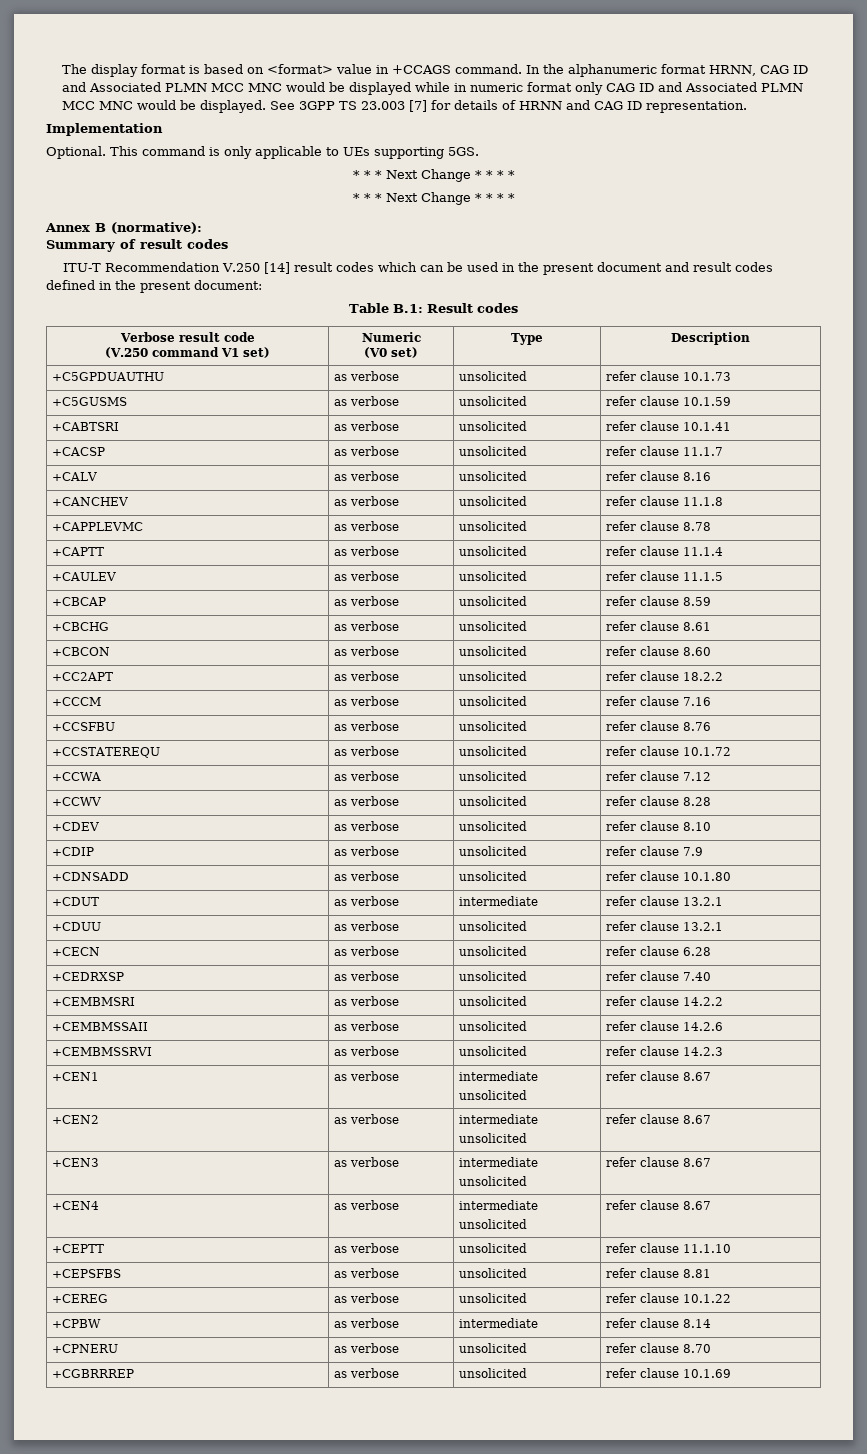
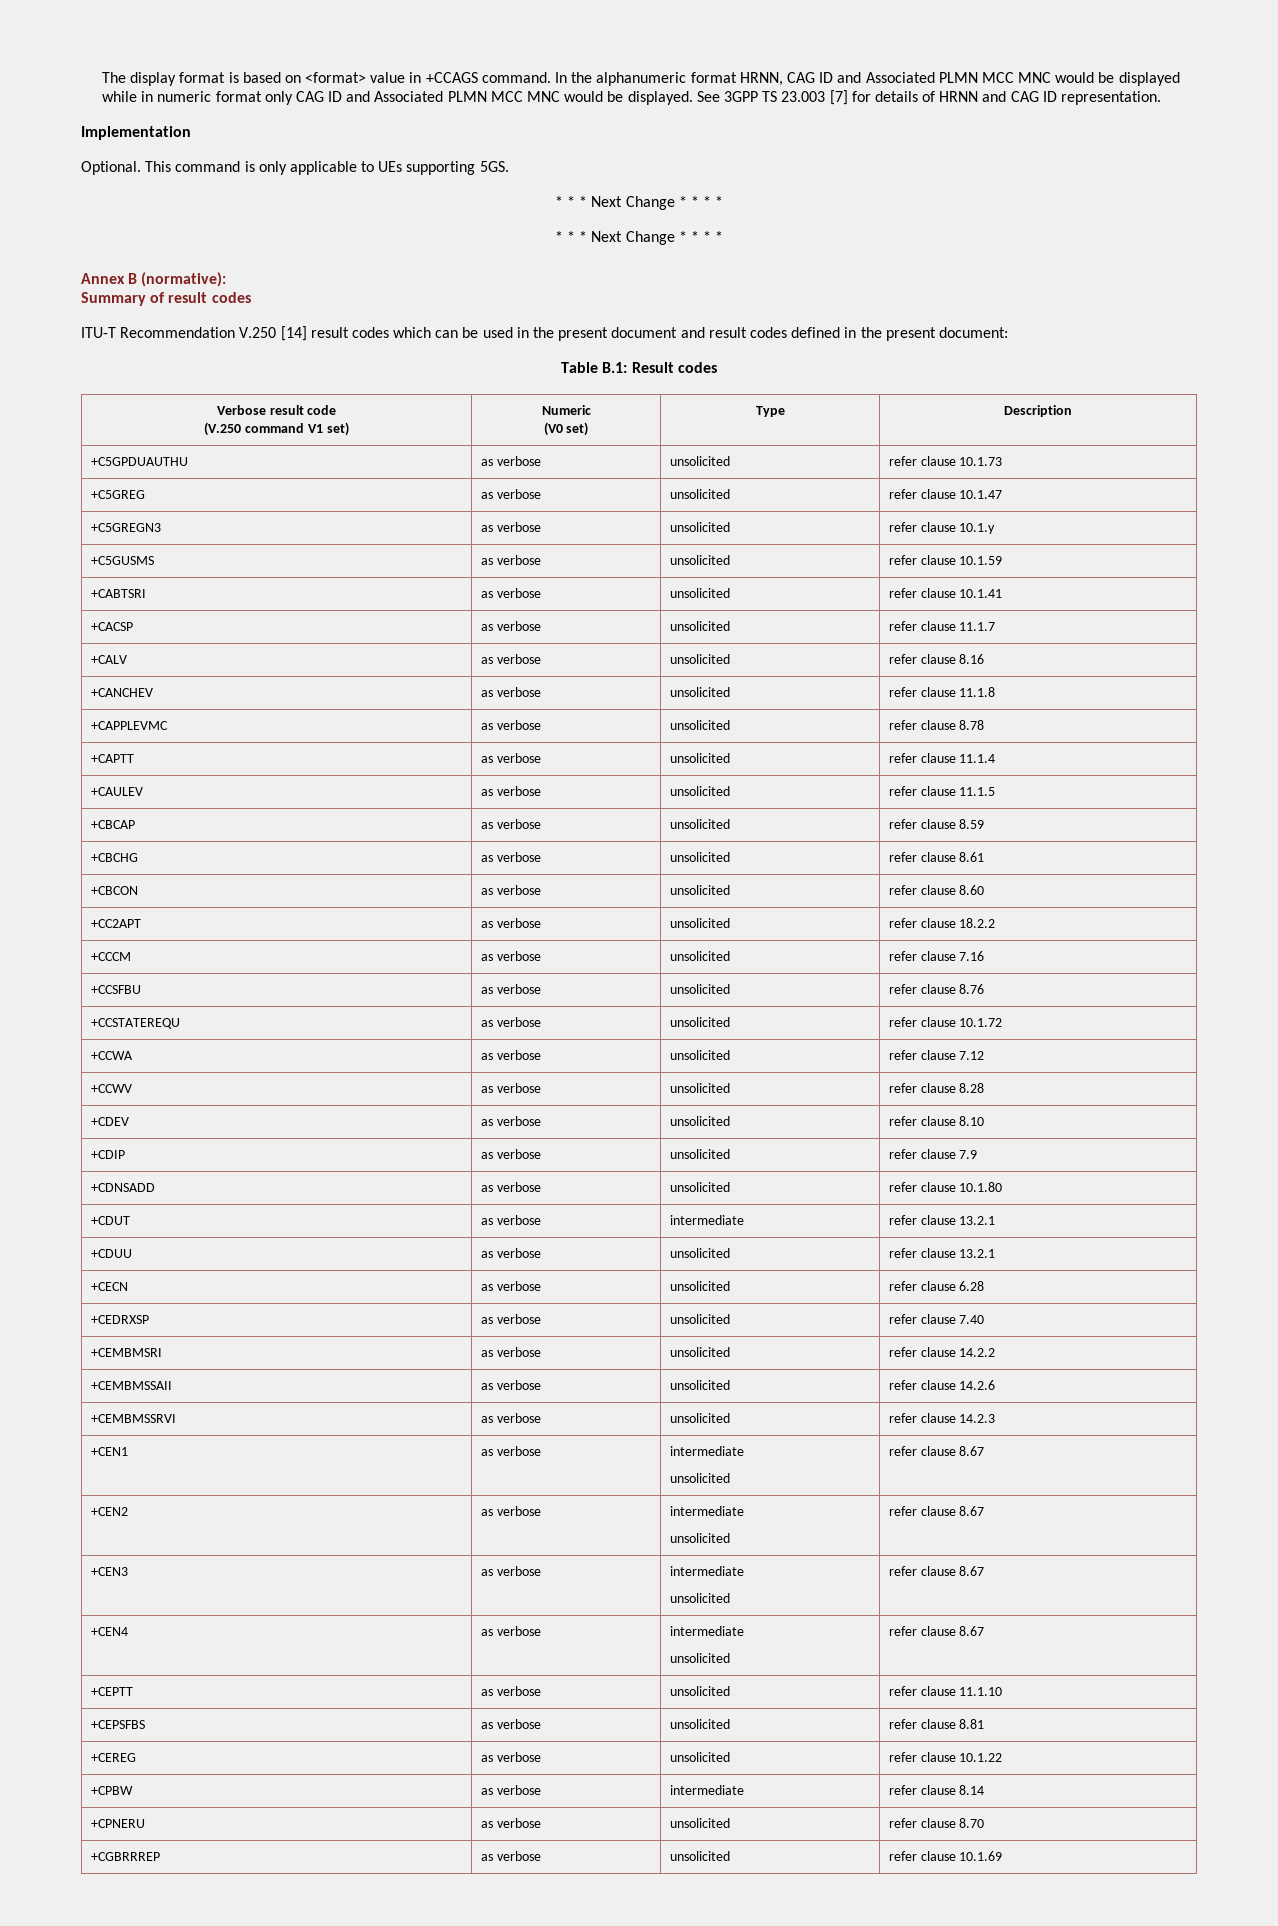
+ +C5GREG | as verbose | unsolicited | refer clause 10.1.47
+ +C5GREGN3 | as verbose | unsolicited | refer clause 10.1.y

